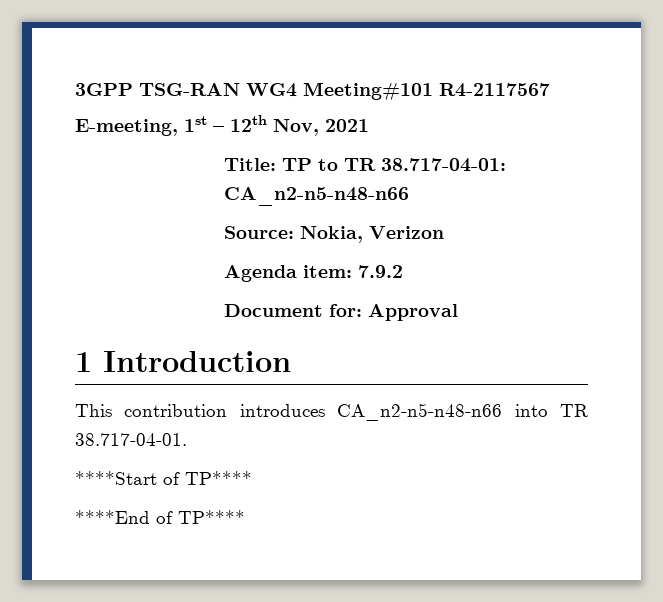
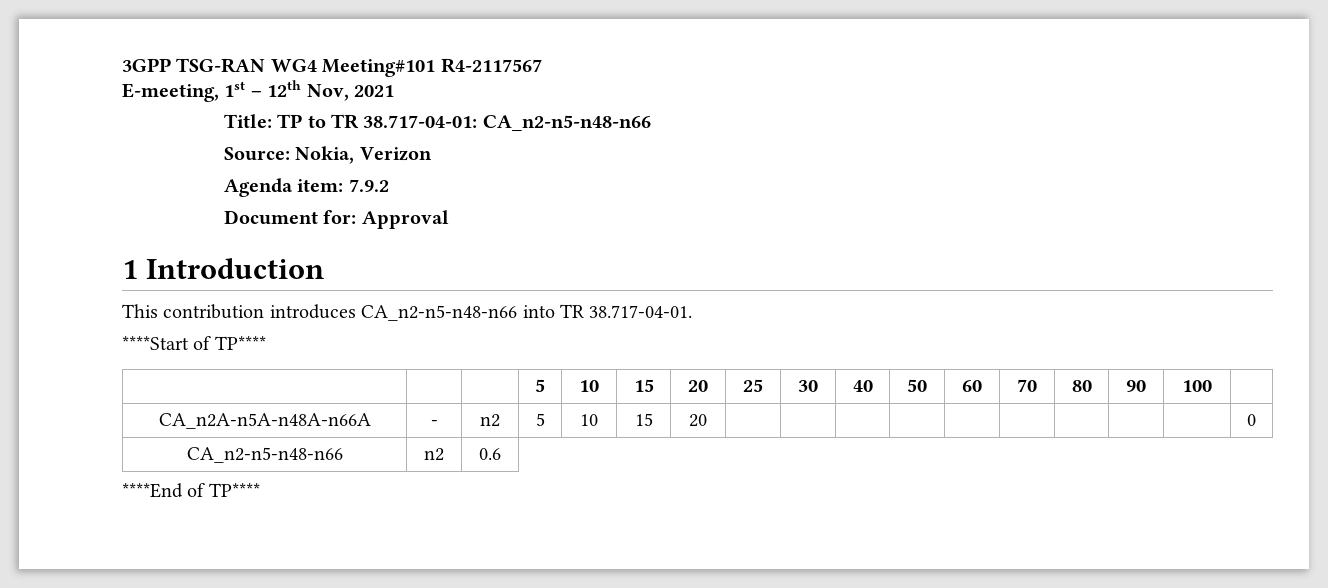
+ | | | 5 | 10 | 15 | 20 | 25 | 30 | 40 | 50 | 60 | 70 | 80 | 90 | 100 |
+ CA_n2A-n5A-n48A-n66A | - | n2 | 5 | 10 | 15 | 20 | | | | | | | | | | 0
+ CA_n2-n5-n48-n66 | n2 | 0.6

